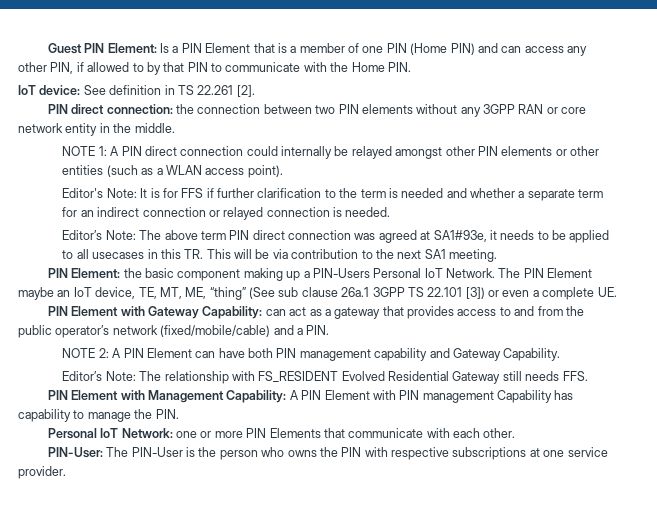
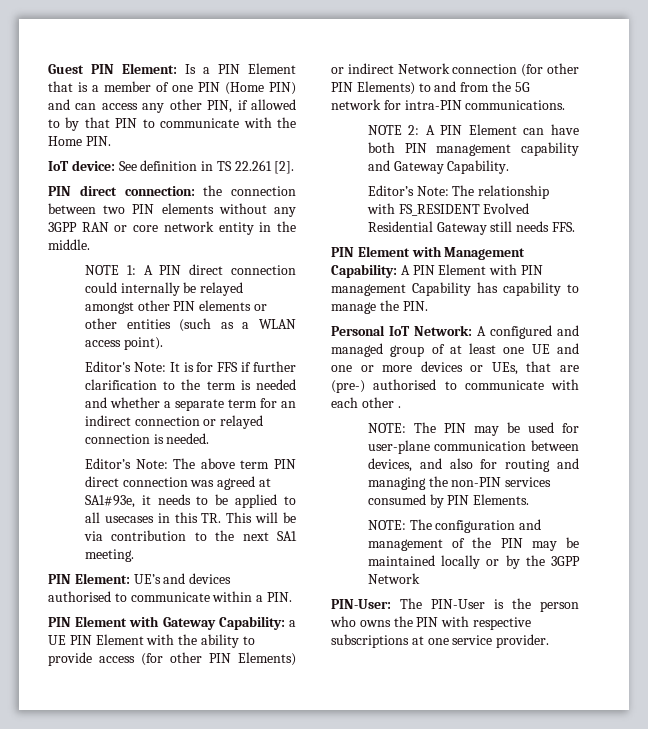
- PIN Element: the basic component making up a PIN-Users Personal IoT Network. The PIN Element maybe an IoT device, TE, MT, ME, “thing” (See sub clause 26a.1 3GPP TS 22.101 [3]) or even a complete UE.
+ PIN Element: UE’s and devices authorised to communicate within a PIN.
- PIN Element with Gateway Capability: can act as a gateway that provides access to and from the public operator’s network (fixed/mobile/cable) and a PIN.
+ PIN Element with Gateway Capability: a UE PIN Element with the ability to provide access (for other PIN Elements) or indirect Network connection (for other PIN Elements) to and from the 5G network for intra-PIN communications.
- Personal IoT Network: one or more PIN Elements that communicate with each other.
+ Personal IoT Network: A configured and managed group of at least one UE and one or more devices or UEs, that are (pre-) authorised to communicate with each other .
+ NOTE: The PIN may be used for user-plane communication between devices, and also for routing and managing the non-PIN services consumed by PIN Elements.
+ NOTE: The configuration and management of the PIN may be maintained locally or by the 3GPP Network

